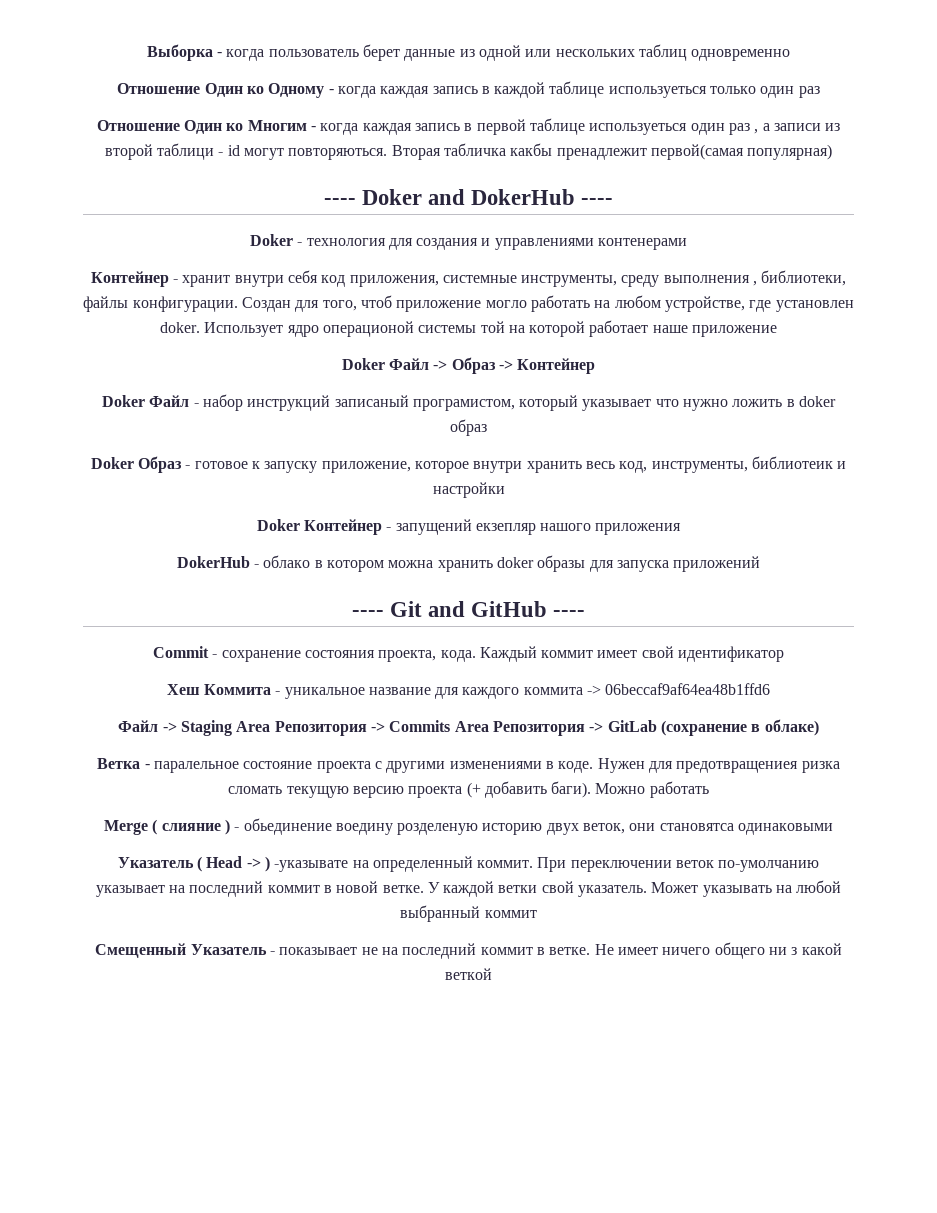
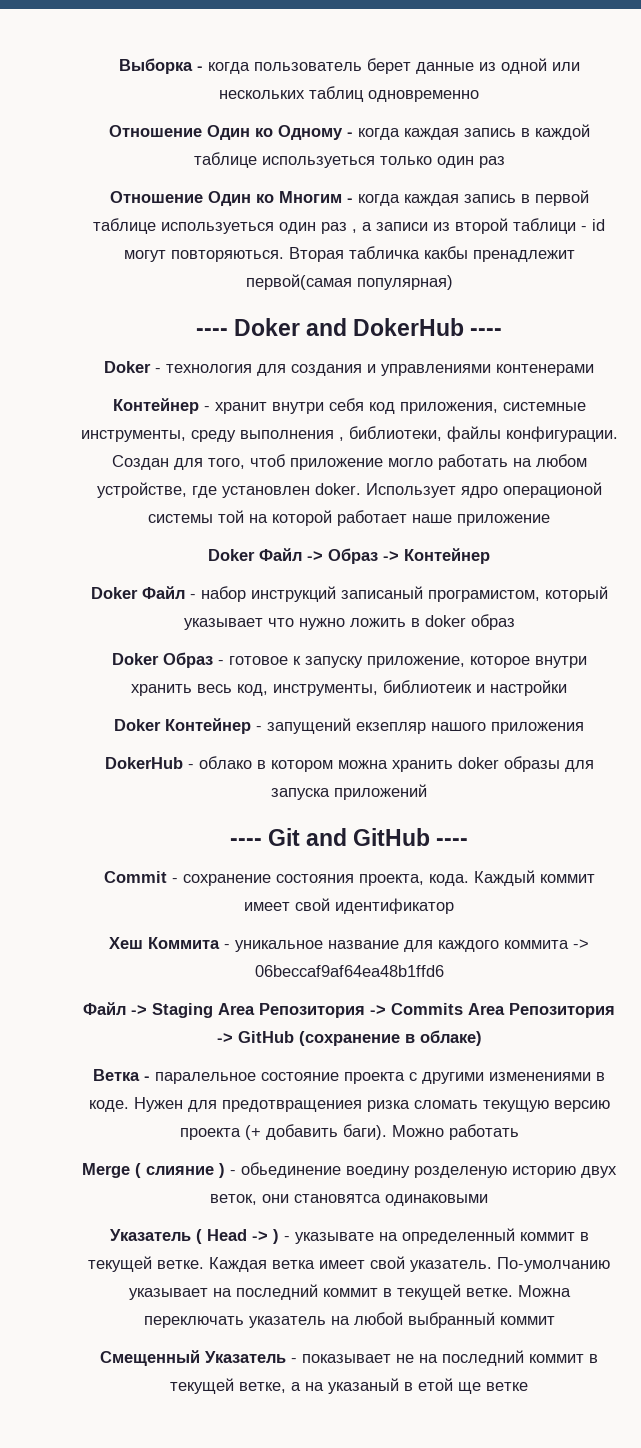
- Файл -> Staging Area Репозитория -> Commits Area Репозитория -> GitLab (сохранение в облаке)
+ Файл -> Staging Area Репозитория -> Commits Area Репозитория -> GitHub (сохранение в облаке)
- Указатель ( Head -> ) -указывате на определенный коммит. При переключении веток по-умолчанию указывает на последний коммит в новой ветке. У каждой ветки свой указатель. Может указывать на любой выбранный коммит
+ Указатель ( Head -> ) - указывате на определенный коммит в текущей ветке. Каждая ветка имеет свой указатель. По-умолчанию указывает на последний коммит в текущей ветке. Можна переключать указатель на любой выбранный коммит
- Смещенный Указатель - показывает не на последний коммит в ветке. Не имеет ничего общего ни з какой веткой
+ Смещенный Указатель - показывает не на последний коммит в текущей ветке, а на указаный в етой ще ветке

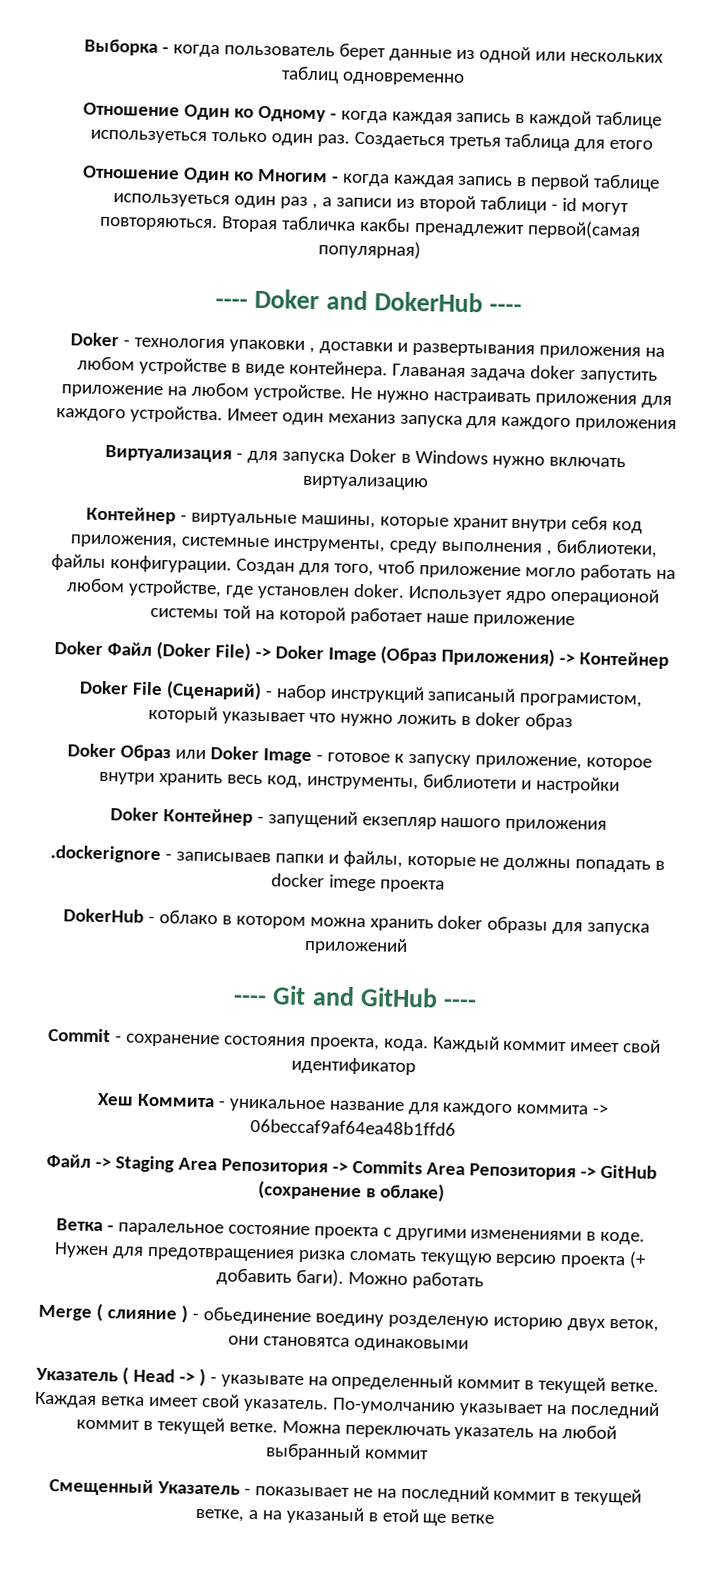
- Отношение Один ко Одному - когда каждая запись в каждой таблице используеться только один раз
+ Отношение Один ко Одному - когда каждая запись в каждой таблице используеться только один раз. Создаеться третья таблица для етого
- Doker - технология для создания и управлениями контенерами
- Контейнер - хранит внутри себя код приложения, системные инструменты, среду выполнения , библиотеки, файлы конфигурации.
+ Doker - технология упаковки , доставки и развертывания приложения на любом устройстве в виде контейнера. Главаная задача doker запустить приложение на любом устройстве. Не нужно настраивать приложения для каждого устройства. Имеет один механиз запуска для каждого приложения
+ Виртуализация - для запуска Doker в Windows нужно включать виртуализацию
+ Контейнер - виртуальные машины, которые хранит внутри себя код приложения, системные инструменты, среду выполнения , библиотеки, файлы конфигурации.
- Doker Файл -> Образ -> Контейнер
+ Doker Файл (Doker File) -> Doker Image (Образ Приложения) -> Контейнер
- Doker Файл - набор инструкций записаный програмистом, который указывает что нужно ложить в doker образ
+ Doker File (Сценарий) - набор инструкций записаный програмистом, который указывает что нужно ложить в doker образ
- Doker Образ - готовое к запуску приложение, которое внутри хранить весь код, инструменты, библиотеик и настройки
+ Doker Образ или Doker Image - готовое к запуску приложение, которое внутри хранить весь код, инструменты, библиотети и настройки
+ .dockerignore - записываев папки и файлы, которые не должны попадать в docker imege проекта

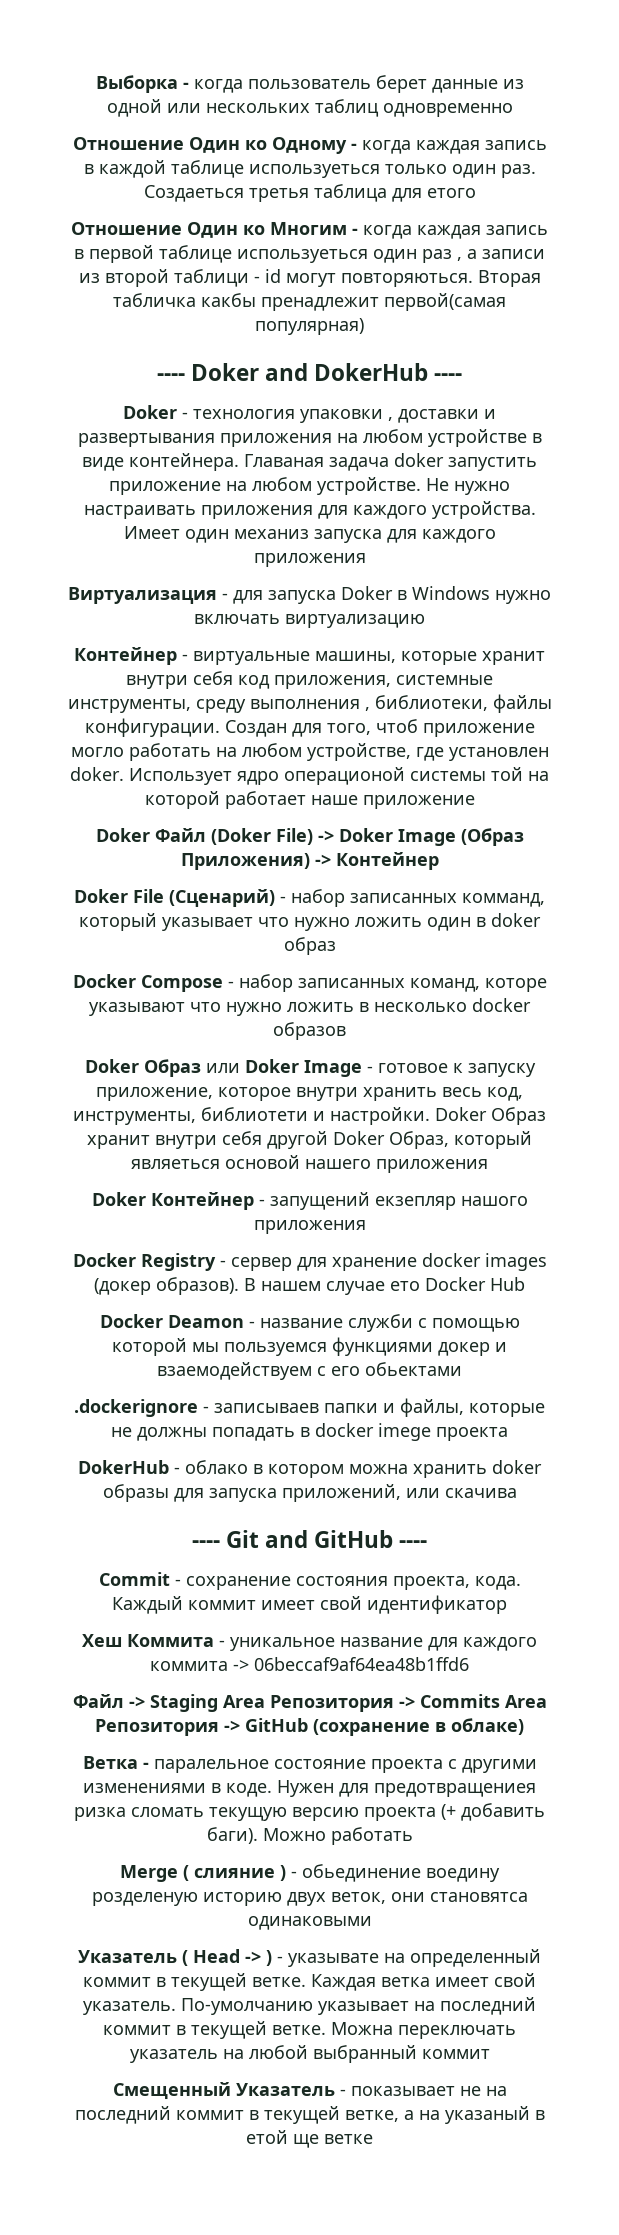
- Doker File (Сценарий) - набор инструкций записаный програмистом, который указывает что нужно ложить в doker образ
+ Doker File (Сценарий) - набор записанных комманд, который указывает что нужно ложить один в doker образ
+ Docker Compose - набор записанных команд, которе указывают что нужно ложить в несколько docker образов
- Doker Образ или Doker Image - готовое к запуску приложение, которое внутри хранить весь код, инструменты, библиотети и настройки
+ Doker Образ или Doker Image - готовое к запуску приложение, которое внутри хранить весь код, инструменты, библиотети и настройки. Doker Образ хранит внутри себя другой Doker Образ, который являеться основой нашего приложения
+ Docker Registry - сервер для хранение docker images (докер образов). В нашем случае ето Docker Hub
+ Docker Deаmon - название служби с помощью которой мы пользуемся функциями докер и взаемодействуем с его обьектами
- DokerHub - облако в котором можна хранить doker образы для запуска приложений
+ DokerHub - облако в котором можна хранить doker образы для запуска приложений, или скачива

